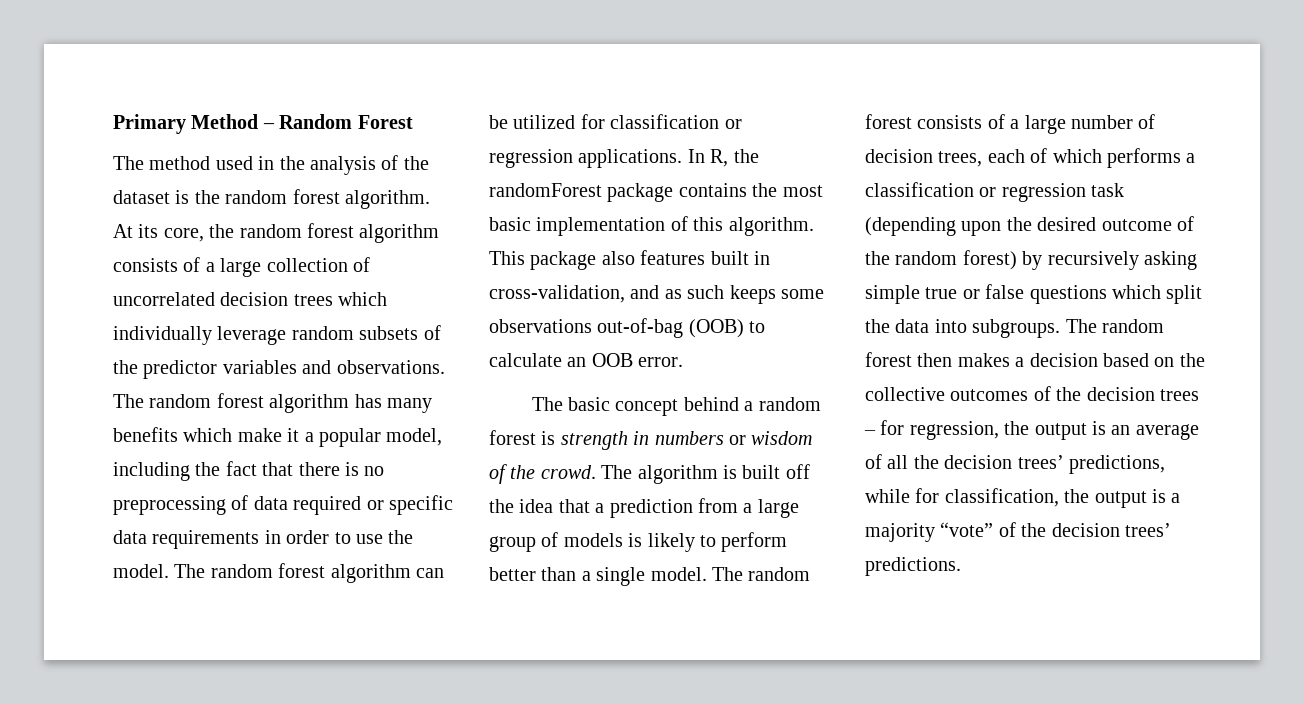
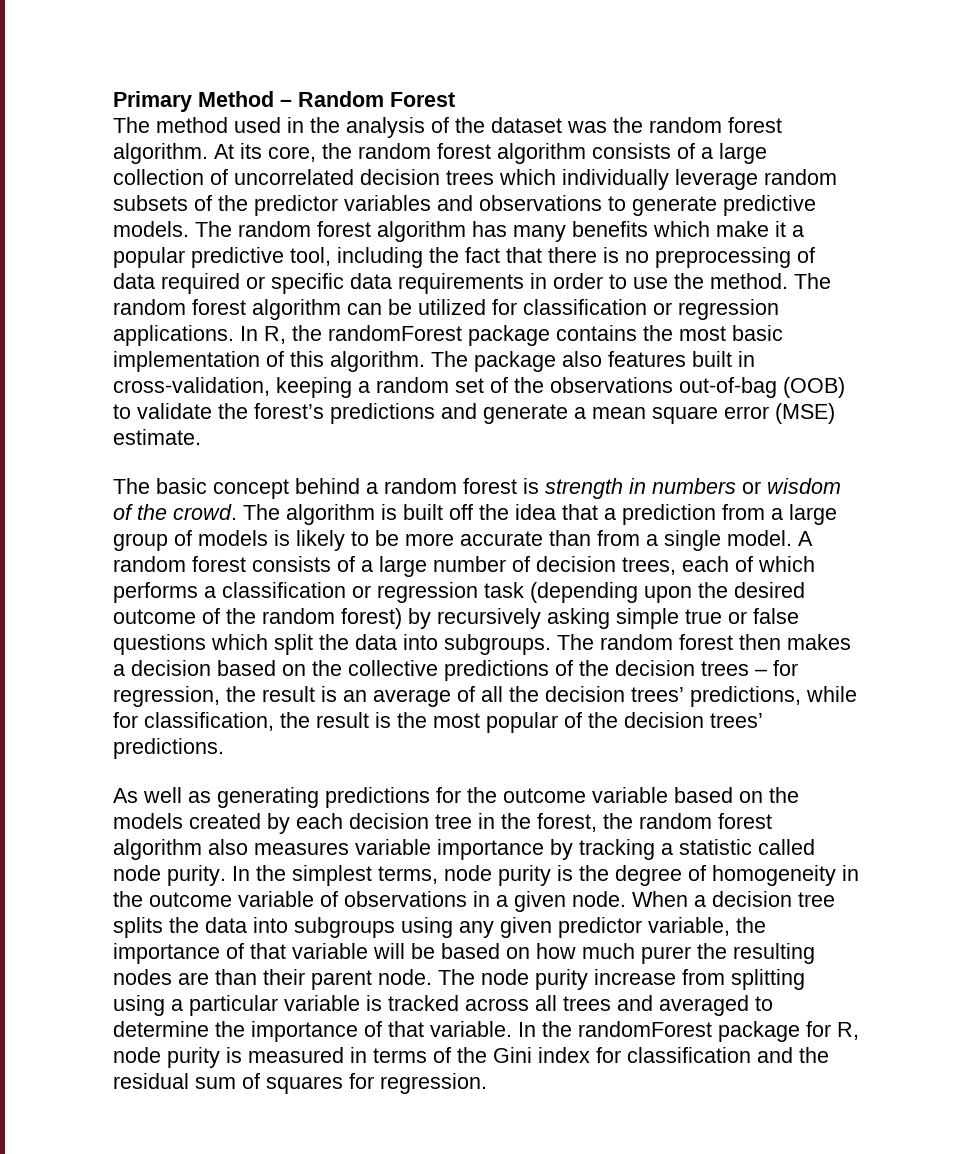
- The method used in the analysis of the dataset is the random forest algorithm.
+ The method used in the analysis of the dataset was the random forest algorithm.
- At its core, the random forest algorithm consists of a large collection of uncorrelated decision trees which individually leverage random subsets of the predictor variables and observations.
+ At its core, the random forest algorithm consists of a large collection of uncorrelated decision trees which individually leverage random subsets of the predictor variables and observations to generate predictive models.
- The random forest algorithm has many benefits which make it a popular model, including the fact that there is no preprocessing of data required or specific data requirements in order to use the model.
+ The random forest algorithm has many benefits which make it a popular predictive tool, including the fact that there is no preprocessing of data required or specific data requirements in order to use the method.
- This package also features built in cross-validation, and as such keeps some observations out-of-bag (OOB) to calculate an OOB error.
+ The package also features built in cross-validation, keeping a random set of the observations out-of-bag (OOB) to validate the forest’s predictions and generate a mean square error (MSE) estimate.
- The algorithm is built off the idea that a prediction from a large group of models is likely to perform better than a single model.
+ The algorithm is built off the idea that a prediction from a large group of models is likely to be more accurate than from a single model.
- The random forest consists of a large number of decision trees, each of which performs a classification or regression task (depending upon the desired outcome of the random forest) by recursively asking simple true or false questions which split the data into subgroups.
+ A random forest consists of a large number of decision trees, each of which performs a classification or regression task (depending upon the desired outcome of the random forest) by recursively asking simple true or false questions which split the data into subgroups.
- The random forest then makes a decision based on the collective outcomes of the decision trees – for regression, the output is an average of all the decision trees’ predictions, while for classification, the output is a majority “vote” of the decision trees’ predictions.
+ The random forest then makes a decision based on the collective predictions of the decision trees – for regression, the result is an average of all the decision trees’ predictions, while for classification, the result is the most popular of the decision trees’ predictions.
+ As well as generating predictions for the outcome variable based on the models created by each decision tree in the forest, the random forest algorithm also measures variable importance by tracking a statistic called node purity. In the simplest terms, node purity is the degree of homogeneity in the outcome variable of observations in a given node. When a decision tree splits the data into subgroups using any given predictor variable, the importance of that variable will be based on how much purer the resulting nodes are than their parent node. The node purity increase from splitting using a particular variable is tracked across all trees and averaged to determine the importance of that variable. In the randomForest package for R, node purity is measured in terms of the Gini index for classification and the residual sum of squares for regression.

